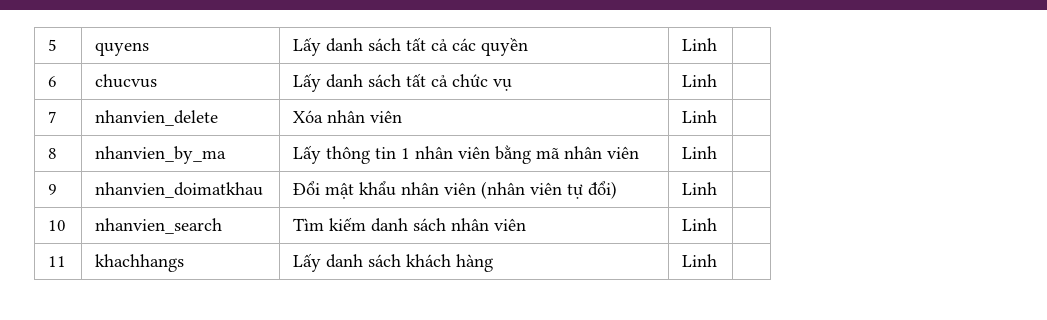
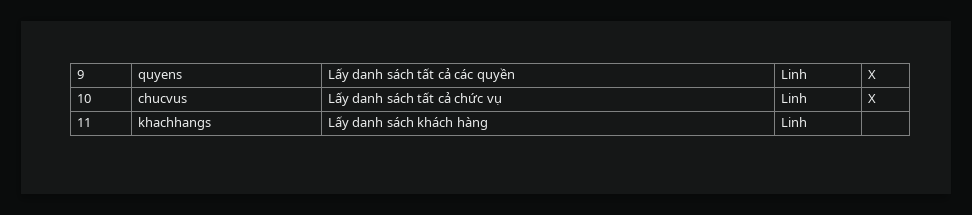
- 5 | quyens | Lấy danh sách tất cả các quyền | Linh |
- 6 | chucvus | Lấy danh sách tất cả chức vụ | Linh |
- 7 | nhanvien_delete | Xóa nhân viên | Linh |
- 8 | nhanvien_by_ma | Lấy thông tin 1 nhân viên bằng mã nhân viên | Linh |
- 9 | nhanvien_doimatkhau | Đổi mật khẩu nhân viên (nhân viên tự đổi) | Linh |
- 10 | nhanvien_search | Tìm kiếm danh sách nhân viên | Linh |
+ 9 | quyens | Lấy danh sách tất cả các quyền | Linh | X
+ 10 | chucvus | Lấy danh sách tất cả chức vụ | Linh | X

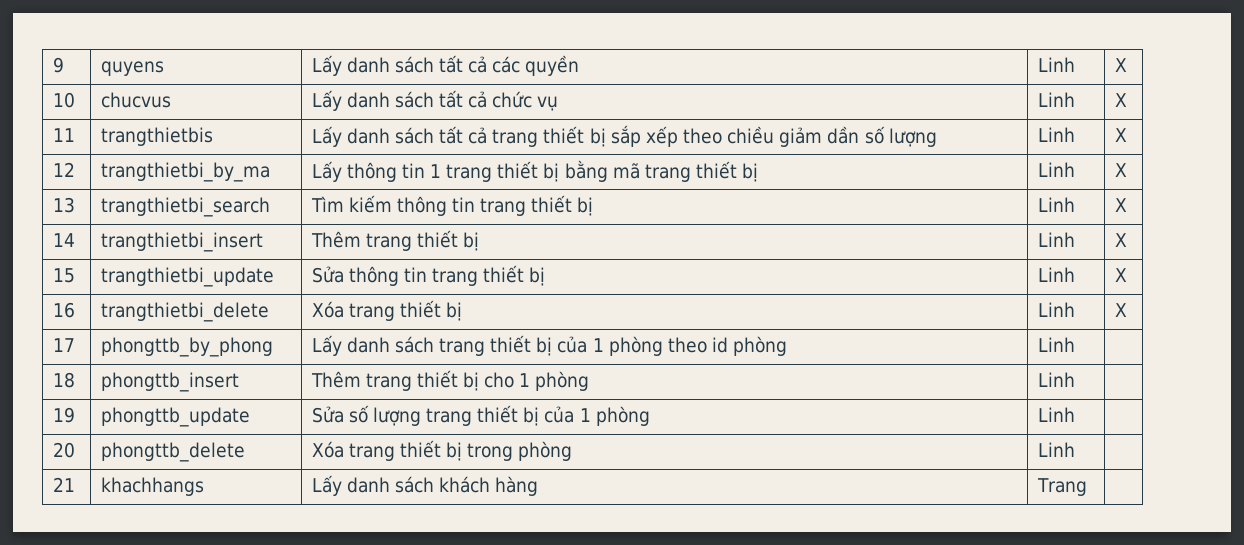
- 11 | khachhangs | Lấy danh sách khách hàng | Linh |
+ 11 | trangthietbis | Lấy danh sách tất cả trang thiết bị sắp xếp theo chiều giảm dần số lượng | Linh | X
+ 12 | trangthietbi_by_ma | Lấy thông tin 1 trang thiết bị bằng mã trang thiết bị | Linh | X
+ 13 | trangthietbi_search | Tìm kiếm thông tin trang thiết bị | Linh | X
+ 14 | trangthietbi_insert | Thêm trang thiết bị | Linh | X
+ 15 | trangthietbi_update | Sửa thông tin trang thiết bị | Linh | X
+ 16 | trangthietbi_delete | Xóa trang thiết bị | Linh | X
+ 17 | phongttb_by_phong | Lấy danh sách trang thiết bị của 1 phòng theo id phòng | Linh |
+ 18 | phongttb_insert | Thêm trang thiết bị cho 1 phòng | Linh |
+ 19 | phongttb_update | Sửa số lượng trang thiết bị của 1 phòng | Linh |
+ 20 | phongttb_delete | Xóa trang thiết bị trong phòng | Linh |
+ 21 | khachhangs | Lấy danh sách khách hàng | Trang |

